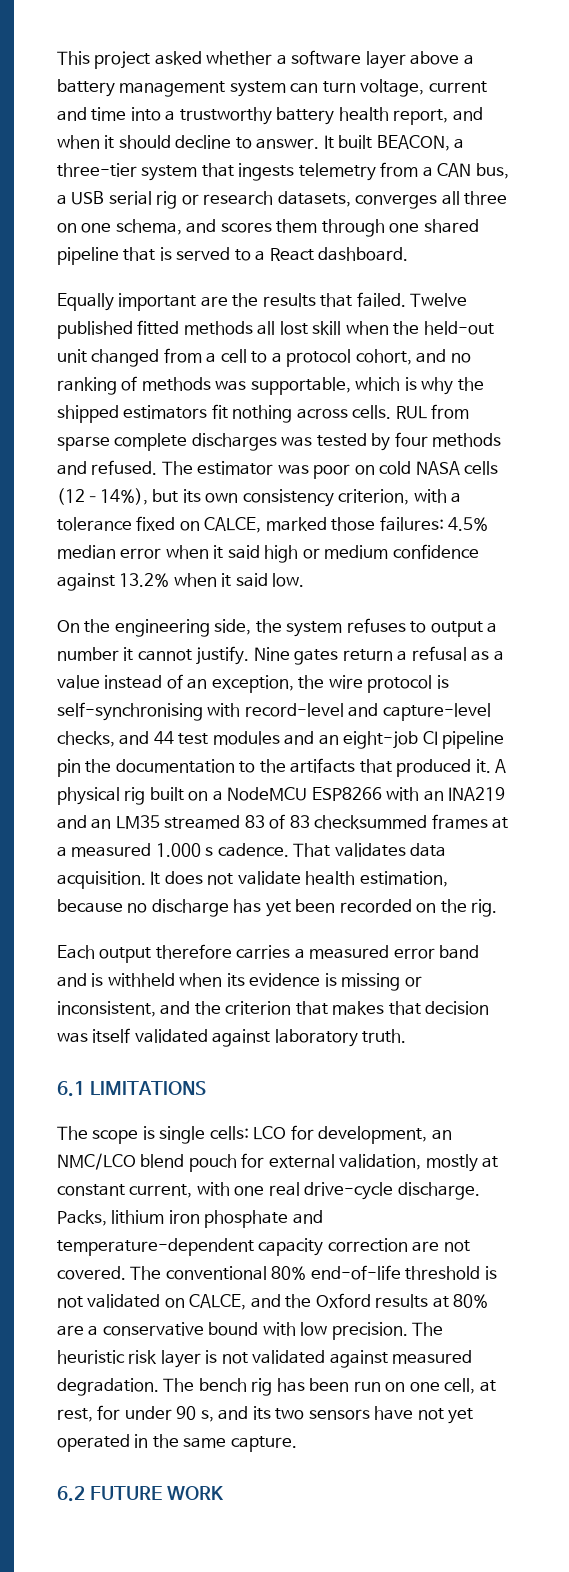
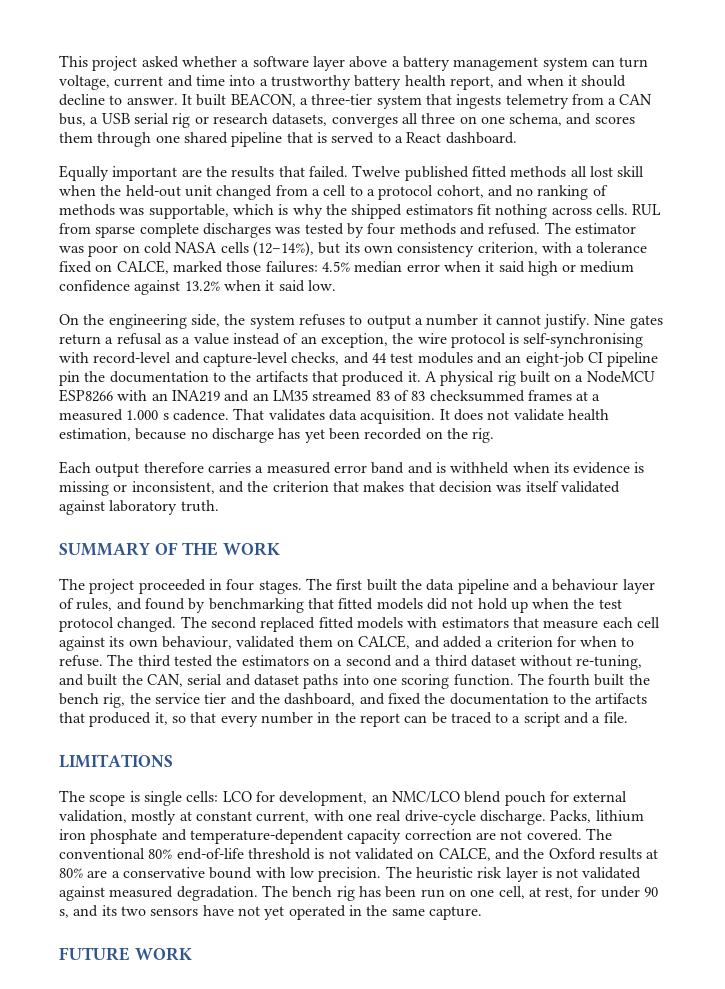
- 6.1 LIMITATIONS
+ SUMMARY OF THE WORK
+ The project proceeded in four stages. The first built the data pipeline and a behaviour layer of rules, and found by benchmarking that fitted models did not hold up when the test protocol changed. The second replaced fitted models with estimators that measure each cell against its own behaviour, validated them on CALCE, and added a criterion for when to refuse. The third tested the estimators on a second and a third dataset without re-tuning, and built the CAN, serial and dataset paths into one scoring function. The fourth built the bench rig, the service tier and the dashboard, and fixed the documentation to the artifacts that produced it, so that every number in the report can be traced to a script and a file.
+ LIMITATIONS
- 6.2 FUTURE WORK
+ FUTURE WORK

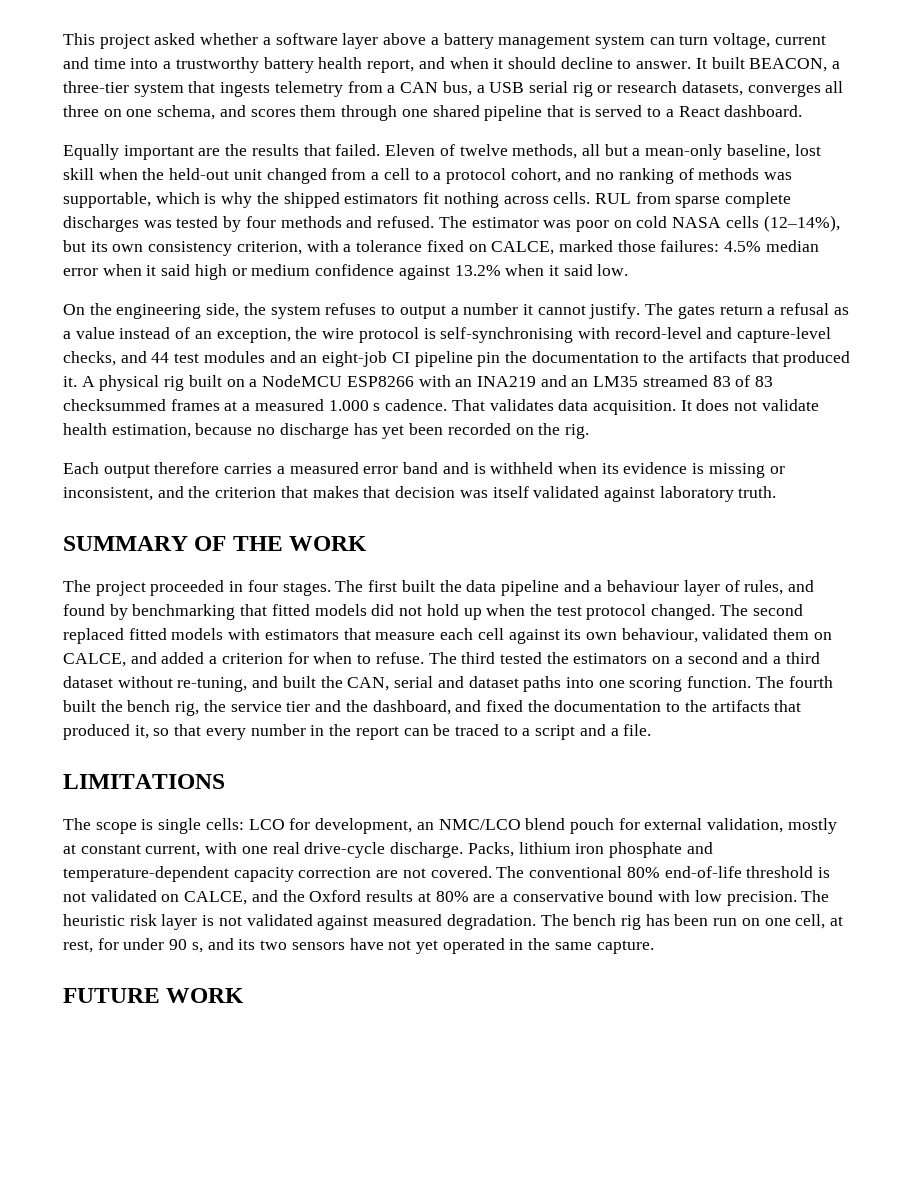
- Twelve published fitted methods all lost skill when the held-out unit changed from a cell to a protocol cohort, and no ranking of methods was supportable, which is why the shipped estimators fit nothing across cells.
+ Eleven of twelve methods, all but a mean-only baseline, lost skill when the held-out unit changed from a cell to a protocol cohort, and no ranking of methods was supportable, which is why the shipped estimators fit nothing across cells.
- Nine gates return a refusal as a value instead of an exception, the wire protocol is self-synchronising with record-level and capture-level checks, and 44 test modules and an eight-job CI pipeline pin the documentation to the artifacts that produced it.
+ The gates return a refusal as a value instead of an exception, the wire protocol is self-synchronising with record-level and capture-level checks, and 44 test modules and an eight-job CI pipeline pin the documentation to the artifacts that produced it.

